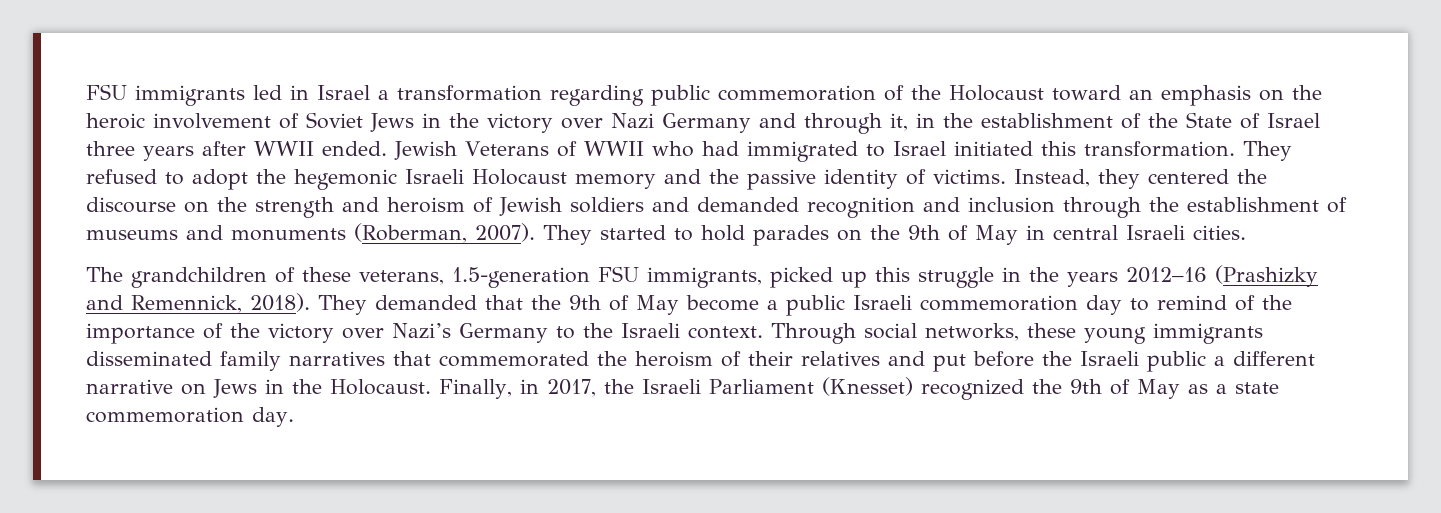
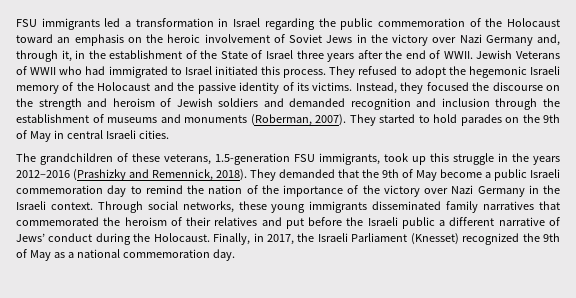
- FSU immigrants led in Israel a transformation regarding public commemoration of the Holocaust toward an emphasis on the heroic involvement of Soviet Jews in the victory over Nazi Germany and through it, in the establishment of the State of Israel three years after WWII ended.
+ FSU immigrants led a transformation in Israel regarding the public commemoration of the Holocaust toward an emphasis on the heroic involvement of Soviet Jews in the victory over Nazi Germany and, through it, in the establishment of the State of Israel three years after the end of WWII.
- Jewish Veterans of WWII who had immigrated to Israel initiated this transformation.
+ Jewish Veterans of WWII who had immigrated to Israel initiated this process.
- They refused to adopt the hegemonic Israeli Holocaust memory and the passive identity of victims.
+ They refused to adopt the hegemonic Israeli memory of the Holocaust and the passive identity of its victims.
- Instead, they centered the discourse on the strength and heroism of Jewish soldiers and demanded recognition and inclusion through the establishment of museums and monuments (Roberman, 2007).
+ Instead, they focused the discourse on the strength and heroism of Jewish soldiers and demanded recognition and inclusion through the establishment of museums and monuments (Roberman, 2007).
- The grandchildren of these veterans, 1.5-generation FSU immigrants, picked up this struggle in the years 2012–16 (Prashizky and Remennick, 2018).
+ The grandchildren of these veterans, 1.5-generation FSU immigrants, took up this struggle in the years 2012–2016 (Prashizky and Remennick, 2018).
- They demanded that the 9th of May become a public Israeli commemoration day to remind of the importance of the victory over Nazi’s Germany to the Israeli context.
+ They demanded that the 9th of May become a public Israeli commemoration day to remind the nation of the importance of the victory over Nazi Germany in the Israeli context.
- Through social networks, these young immigrants disseminated family narratives that commemorated the heroism of their relatives and put before the Israeli public a different narrative on Jews in the Holocaust.
+ Through social networks, these young immigrants disseminated family narratives that commemorated the heroism of their relatives and put before the Israeli public a different narrative of Jews’ conduct during the Holocaust.
- Finally, in 2017, the Israeli Parliament (Knesset) recognized the 9th of May as a state commemoration day.
+ Finally, in 2017, the Israeli Parliament (Knesset) recognized the 9th of May as a national commemoration day.

